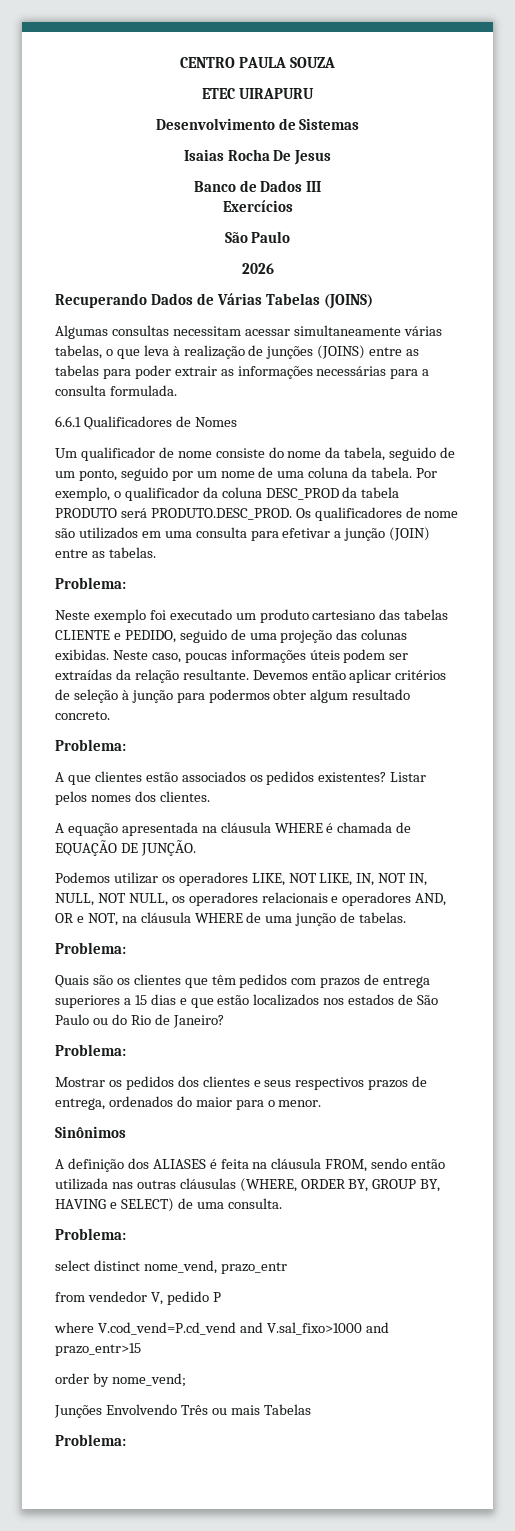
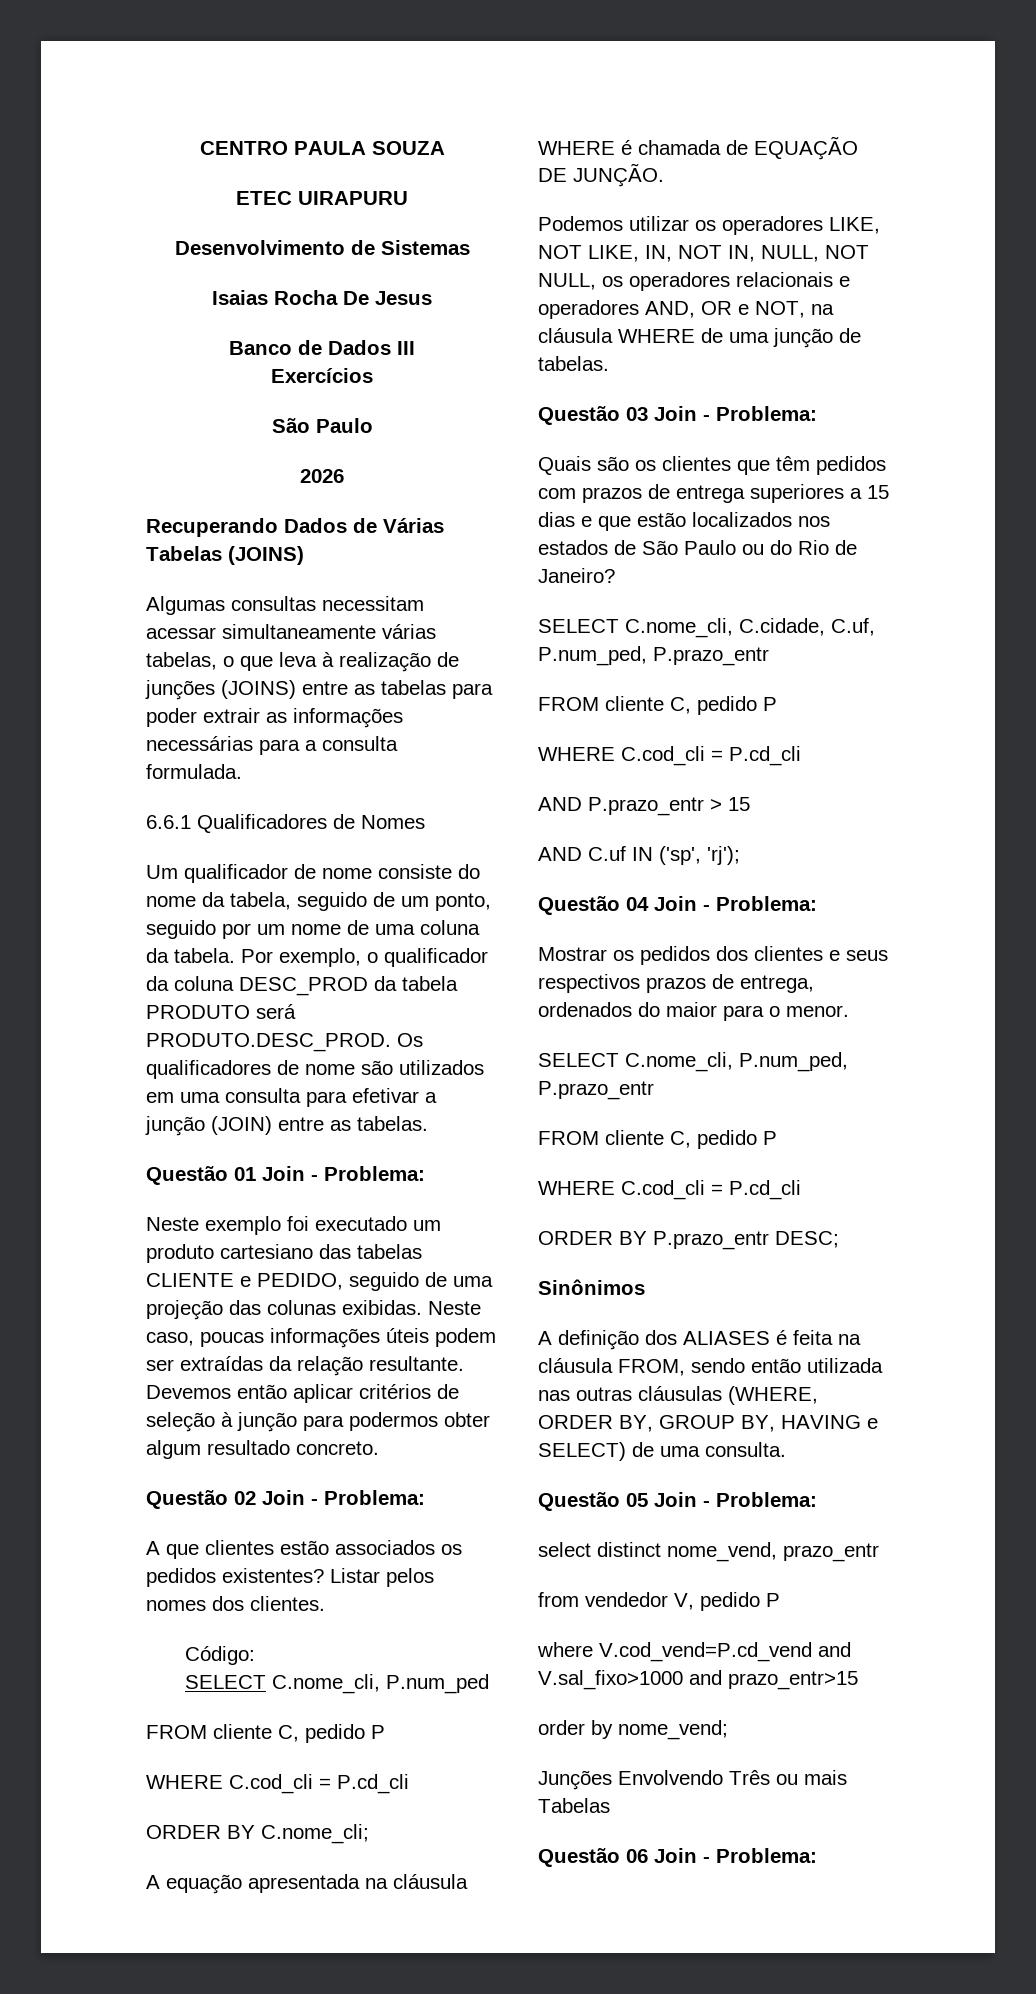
  Por exemplo, o qualificador da coluna DESC_PROD da tabela PRODUTO será PRODUTO.DESC_PROD. Os qualificadores de nome são utilizados em uma consulta para efetivar a junção (JOIN) entre as tabelas.
- Problema:
+ Questão 01 Join - Problema:
  Devemos então aplicar critérios de seleção à junção para podermos obter algum resultado concreto.
- Problema:
+ Questão 02 Join - Problema:
+ Código:
+ SELECT C.nome_cli, P.num_ped
+ FROM cliente C, pedido P
+ WHERE C.cod_cli = P.cd_cli
+ ORDER BY C.nome_cli;
  Podemos utilizar os operadores LIKE, NOT LIKE, IN, NOT IN, NULL, NOT NULL, os operadores relacionais e operadores AND, OR e NOT, na cláusula WHERE de uma junção de tabelas.
- Problema:
+ Questão 03 Join - Problema:
  Quais são os clientes que têm pedidos com prazos de entrega superiores a 15 dias e que estão localizados nos estados de São Paulo ou do Rio de Janeiro?
- Problema:
+ SELECT C.nome_cli, C.cidade, C.uf, P.num_ped, P.prazo_entr
+ FROM cliente C, pedido P
+ WHERE C.cod_cli = P.cd_cli
+ AND P.prazo_entr > 15
+ AND C.uf IN ('sp', 'rj');
+ Questão 04 Join - Problema:
+ SELECT C.nome_cli, P.num_ped, P.prazo_entr
+ FROM cliente C, pedido P
+ WHERE C.cod_cli = P.cd_cli
+ ORDER BY P.prazo_entr DESC;
  A definição dos ALIASES é feita na cláusula FROM, sendo então utilizada nas outras cláusulas (WHERE, ORDER BY, GROUP BY, HAVING e SELECT) de uma consulta.
- Problema:
+ Questão 05 Join - Problema:
  Junções Envolvendo Três ou mais Tabelas
- Problema:
+ Questão 06 Join - Problema:

